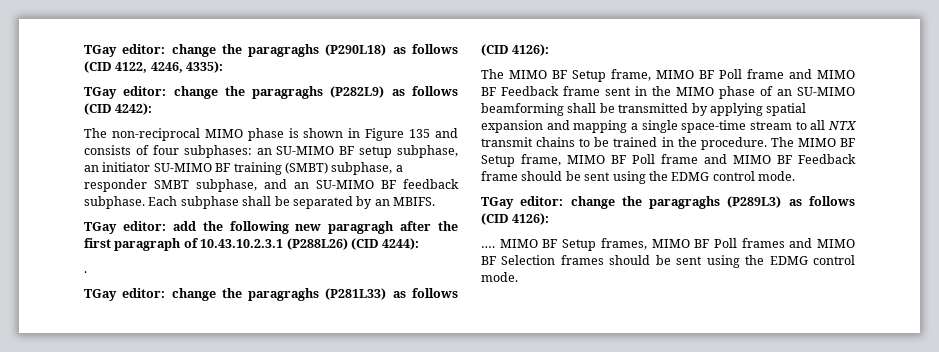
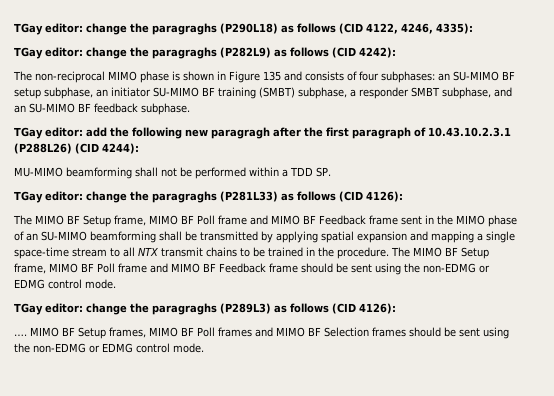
- Each subphase shall be separated by an MBIFS.
- .
+ MU-MIMO beamforming shall not be performed within a TDD SP.
- The MIMO BF Setup frame, MIMO BF Poll frame and MIMO BF Feedback frame should be sent using the EDMG control mode.
+ The MIMO BF Setup frame, MIMO BF Poll frame and MIMO BF Feedback frame should be sent using the non-EDMG or EDMG control mode.
- MIMO BF Setup frames, MIMO BF Poll frames and MIMO BF Selection frames should be sent using the EDMG control mode.
+ MIMO BF Setup frames, MIMO BF Poll frames and MIMO BF Selection frames should be sent using the non-EDMG or EDMG control mode.

